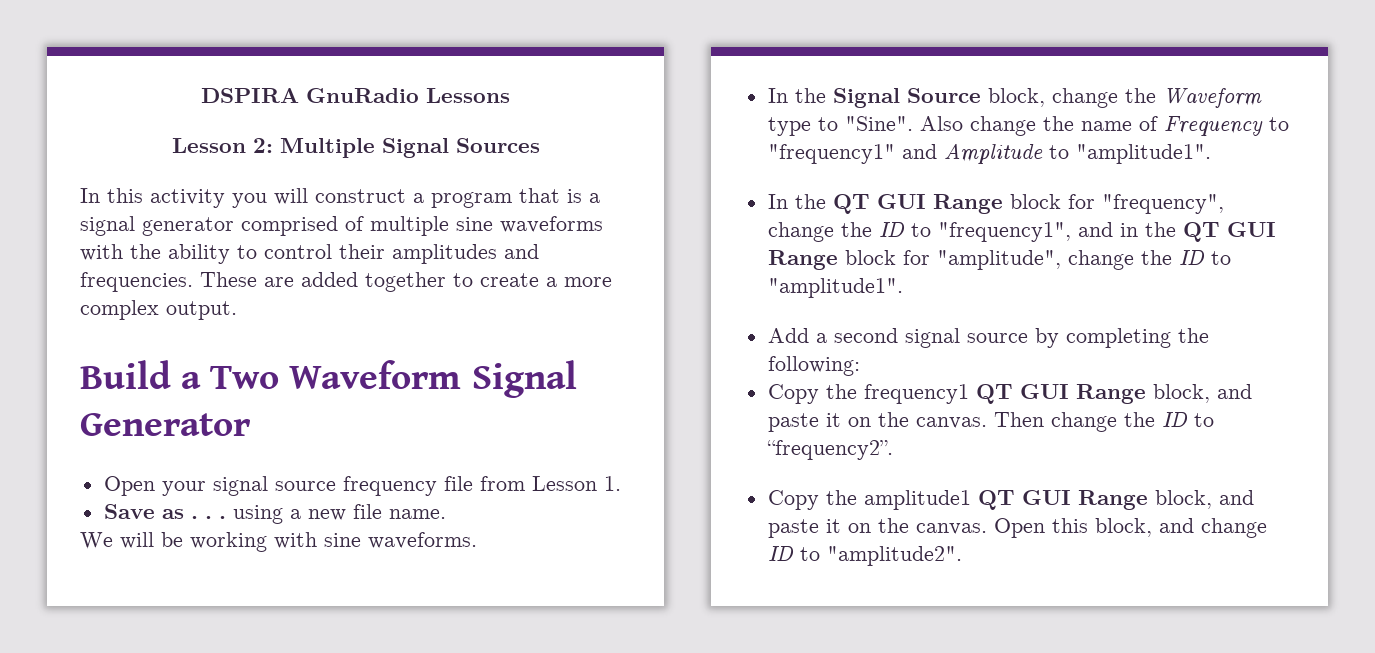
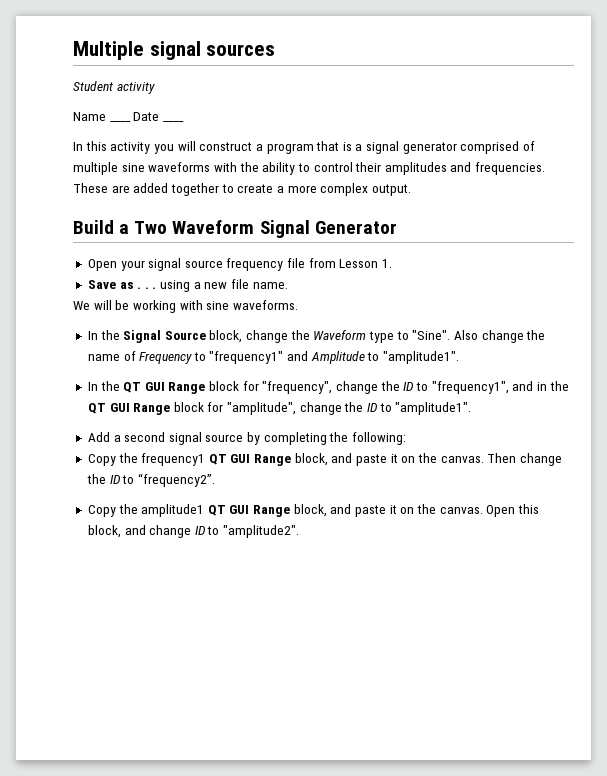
- DSPIRA GnuRadio Lessons
- Lesson 2: Multiple Signal Sources
+ Multiple signal sources
+ Student activity
+ Name ____ Date ____

